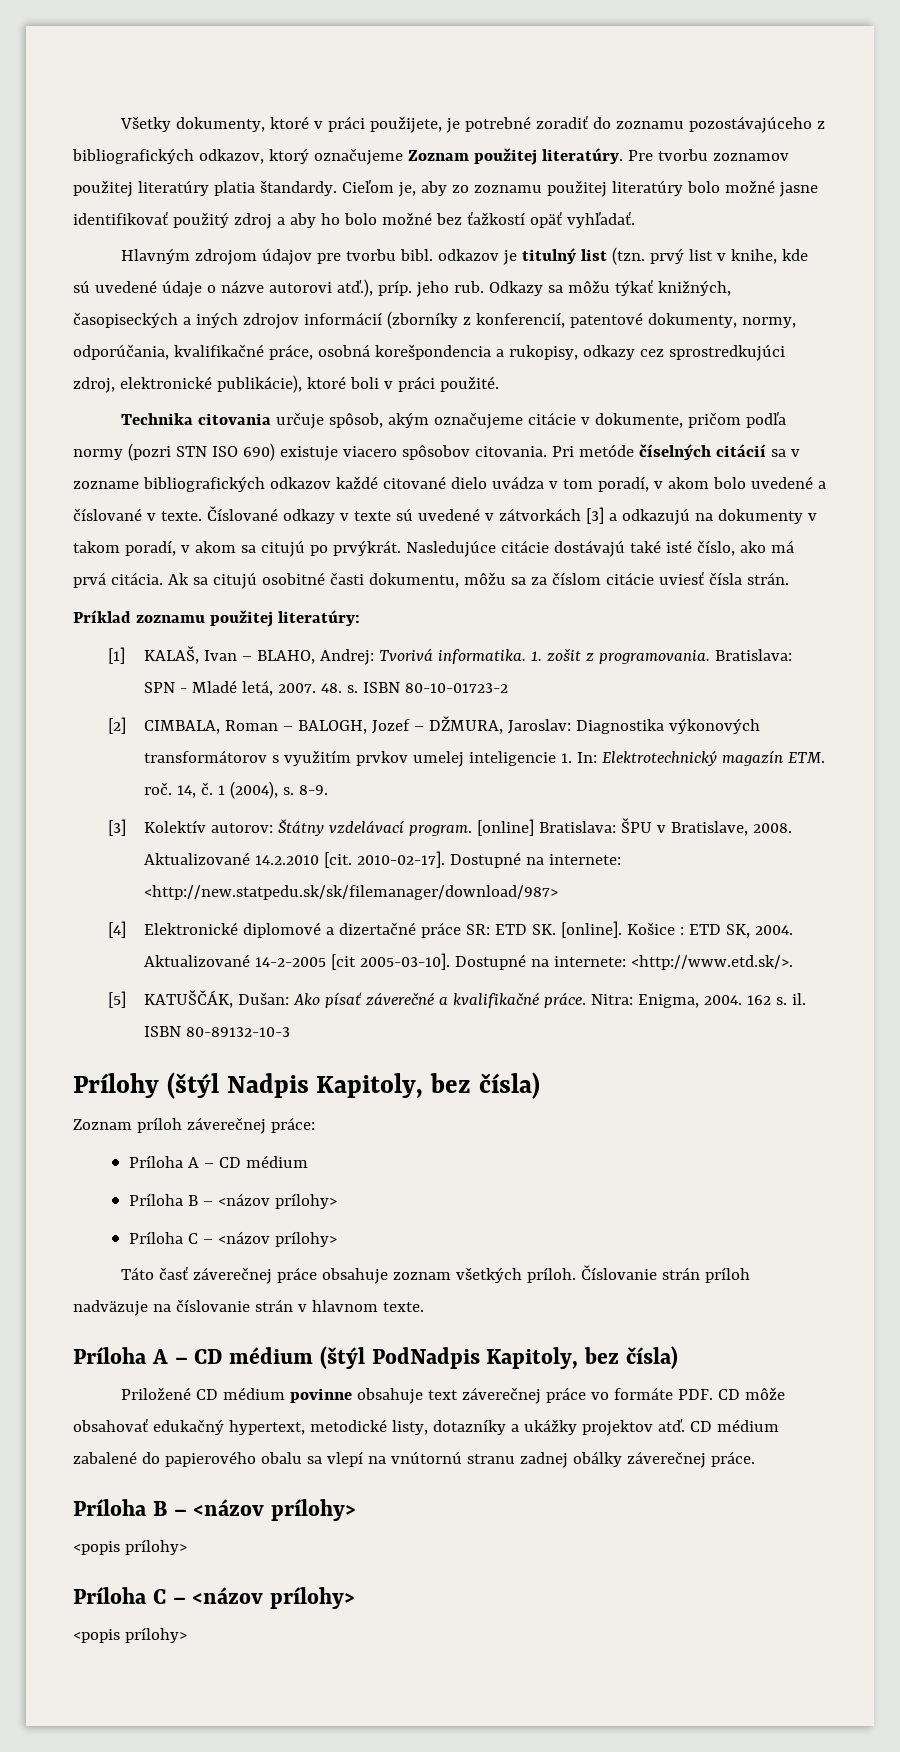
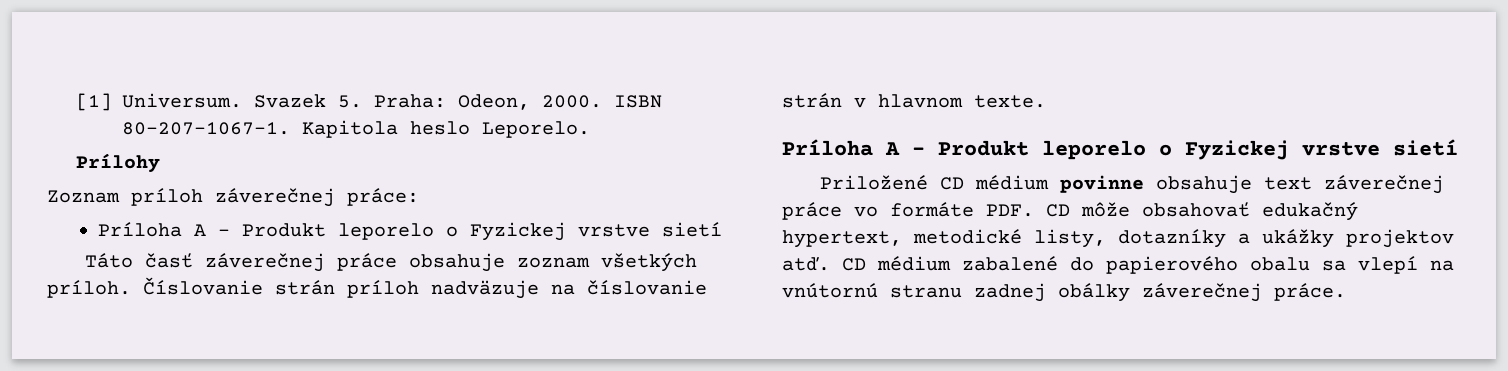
- Všetky dokumenty, ktoré v práci použijete, je potrebné zoradiť do zoznamu pozostávajúceho z bibliografických odkazov, ktorý označujeme Zoznam použitej literatúry. Pre tvorbu zoznamov použitej literatúry platia štandardy. Cieľom je, aby zo zoznamu použitej literatúry bolo možné jasne identifikovať použitý zdroj a aby ho bolo možné bez ťažkostí opäť vyhľadať.
- Hlavným zdrojom údajov pre tvorbu bibl. odkazov je titulný list (tzn. prvý list v knihe, kde sú uvedené údaje o názve autorovi atď.), príp. jeho rub. Odkazy sa môžu týkať knižných, časopiseckých a iných zdrojov informácií (zborníky z konferencií, patentové dokumenty, normy, odporúčania, kvalifikačné práce, osobná korešpondencia a rukopisy, odkazy cez sprostredkujúci zdroj, elektronické publikácie), ktoré boli v práci použité.
- Technika citovania určuje spôsob, akým označujeme citácie v dokumente, pričom podľa normy (pozri STN ISO 690) existuje viacero spôsobov citovania. Pri metóde číselných citácií sa v zozname bibliografických odkazov každé citované dielo uvádza v tom poradí, v akom bolo uvedené a číslované v texte. Číslované odkazy v texte sú uvedené v zátvorkách [3] a odkazujú na dokumenty v takom poradí, v akom sa citujú po prvýkrát. Nasledujúce citácie dostávajú také isté číslo, ako má prvá citácia. Ak sa citujú osobitné časti dokumentu, môžu sa za číslom citácie uviesť čísla strán.
- Príklad zoznamu použitej literatúry:
- [1] KALAŠ, Ivan – BLAHO, Andrej: Tvorivá informatika. 1. zošit z programovania. Bratislava: SPN - Mladé letá, 2007. 48. s. ISBN 80-10-01723-2
- [2] CIMBALA, Roman – BALOGH, Jozef – DŽMURA, Jaroslav: Diagnostika výkonových transformátorov s využitím prvkov umelej inteligencie 1. In: Elektrotechnický magazín ETM. roč. 14, č. 1 (2004), s. 8-9.
- [3] Kolektív autorov: Štátny vzdelávací program. [online] Bratislava: ŠPU v Bratislave, 2008. Aktualizované 14.2.2010 [cit. 2010-02-17]. Dostupné na internete: <http://new.statpedu.sk/sk/filemanager/download/987>
- [4] Elektronické diplomové a dizertačné práce SR: ETD SK. [online]. Košice : ETD SK, 2004. Aktualizované 14-2-2005 [cit 2005-03-10]. Dostupné na internete: <http://www.etd.sk/>.
- [5] KATUŠČÁK, Dušan: Ako písať záverečné a kvalifikačné práce. Nitra: Enigma, 2004. 162 s. il. ISBN 80-89132-10-3
- Prílohy (štýl Nadpis Kapitoly, bez čísla)
+ [1] Universum. Svazek 5. Praha: Odeon, 2000. ISBN 80-207-1067-1. Kapitola heslo Leporelo.
+ Prílohy
  Zoznam príloh záverečnej práce:
- Príloha A – CD médium
- Príloha B – <názov prílohy>
- Príloha C – <názov prílohy>
+ Príloha A – Produkt leporelo o Fyzickej vrstve sietí
  Číslovanie strán príloh nadväzuje na číslovanie strán v hlavnom texte.
- Príloha A – CD médium (štýl PodNadpis Kapitoly, bez čísla)
+ Príloha A – Produkt leporelo o Fyzickej vrstve sietí
  CD médium zabalené do papierového obalu sa vlepí na vnútornú stranu zadnej obálky záverečnej práce.
- Príloha B – <názov prílohy>
- <popis prílohy>
- Príloha C – <názov prílohy>
- <popis prílohy>

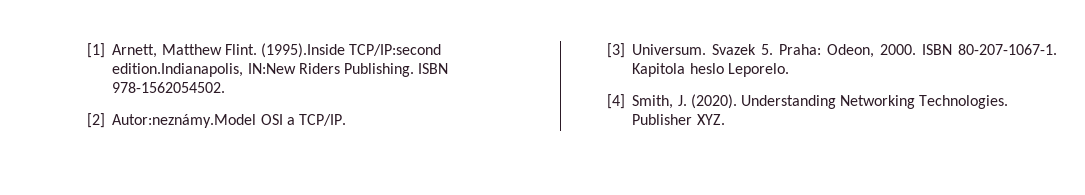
- [1] Universum.
+ [1] Arnett, Matthew Flint. (1995).Inside TCP/IP:second edition.Indianapolis, IN:New Riders Publishing. ISBN 978-1562054502.
+ [2] Autor:neznámy.Model OSI a TCP/IP.
+ [3] Universum.
- Prílohy
- Zoznam príloh záverečnej práce:
- Príloha A – Produkt leporelo o Fyzickej vrstve sietí
- Táto časť záverečnej práce obsahuje zoznam všetkých príloh. Číslovanie strán príloh nadväzuje na číslovanie strán v hlavnom texte.
- Príloha A – Produkt leporelo o Fyzickej vrstve sietí
- Priložené CD médium povinne obsahuje text záverečnej práce vo formáte PDF. CD môže obsahovať edukačný hypertext, metodické listy, dotazníky a ukážky projektov atď. CD médium zabalené do papierového obalu sa vlepí na vnútornú stranu zadnej obálky záverečnej práce.
+ [4] Smith, J. (2020). Understanding Networking Technologies. Publisher XYZ.

